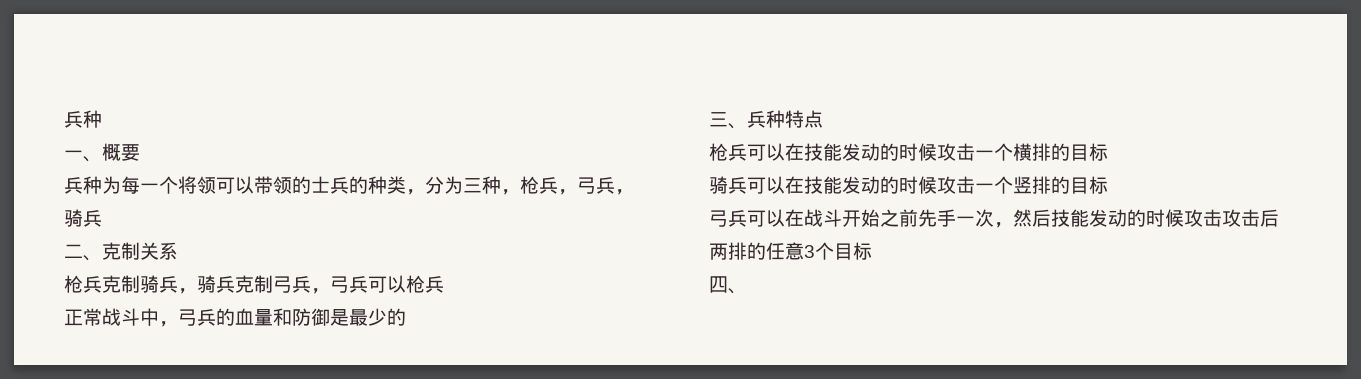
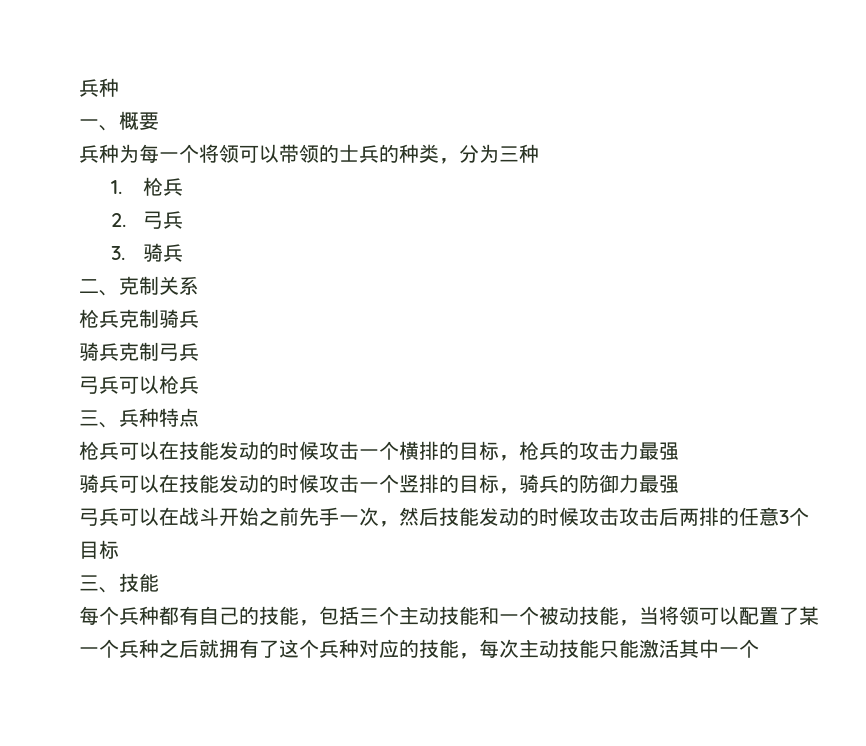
- 兵种为每一个将领可以带领的士兵的种类，分为三种，枪兵，弓兵，骑兵
+ 兵种为每一个将领可以带领的士兵的种类，分为三种
+ 1.枪兵
+ 2.弓兵
+ 3.骑兵
- 枪兵克制骑兵，骑兵克制弓兵，弓兵可以枪兵
+ 枪兵克制骑兵
+ 骑兵克制弓兵
+ 弓兵可以枪兵
- 正常战斗中，弓兵的血量和防御是最少的
- 枪兵可以在技能发动的时候攻击一个横排的目标
+ 枪兵可以在技能发动的时候攻击一个横排的目标，枪兵的攻击力最强
- 骑兵可以在技能发动的时候攻击一个竖排的目标
+ 骑兵可以在技能发动的时候攻击一个竖排的目标，骑兵的防御力最强
- 四、
+ 三、技能
+ 每个兵种都有自己的技能，包括三个主动技能和一个被动技能，当将领可以配置了某一个兵种之后就拥有了这个兵种对应的技能，每次主动技能只能激活其中一个

